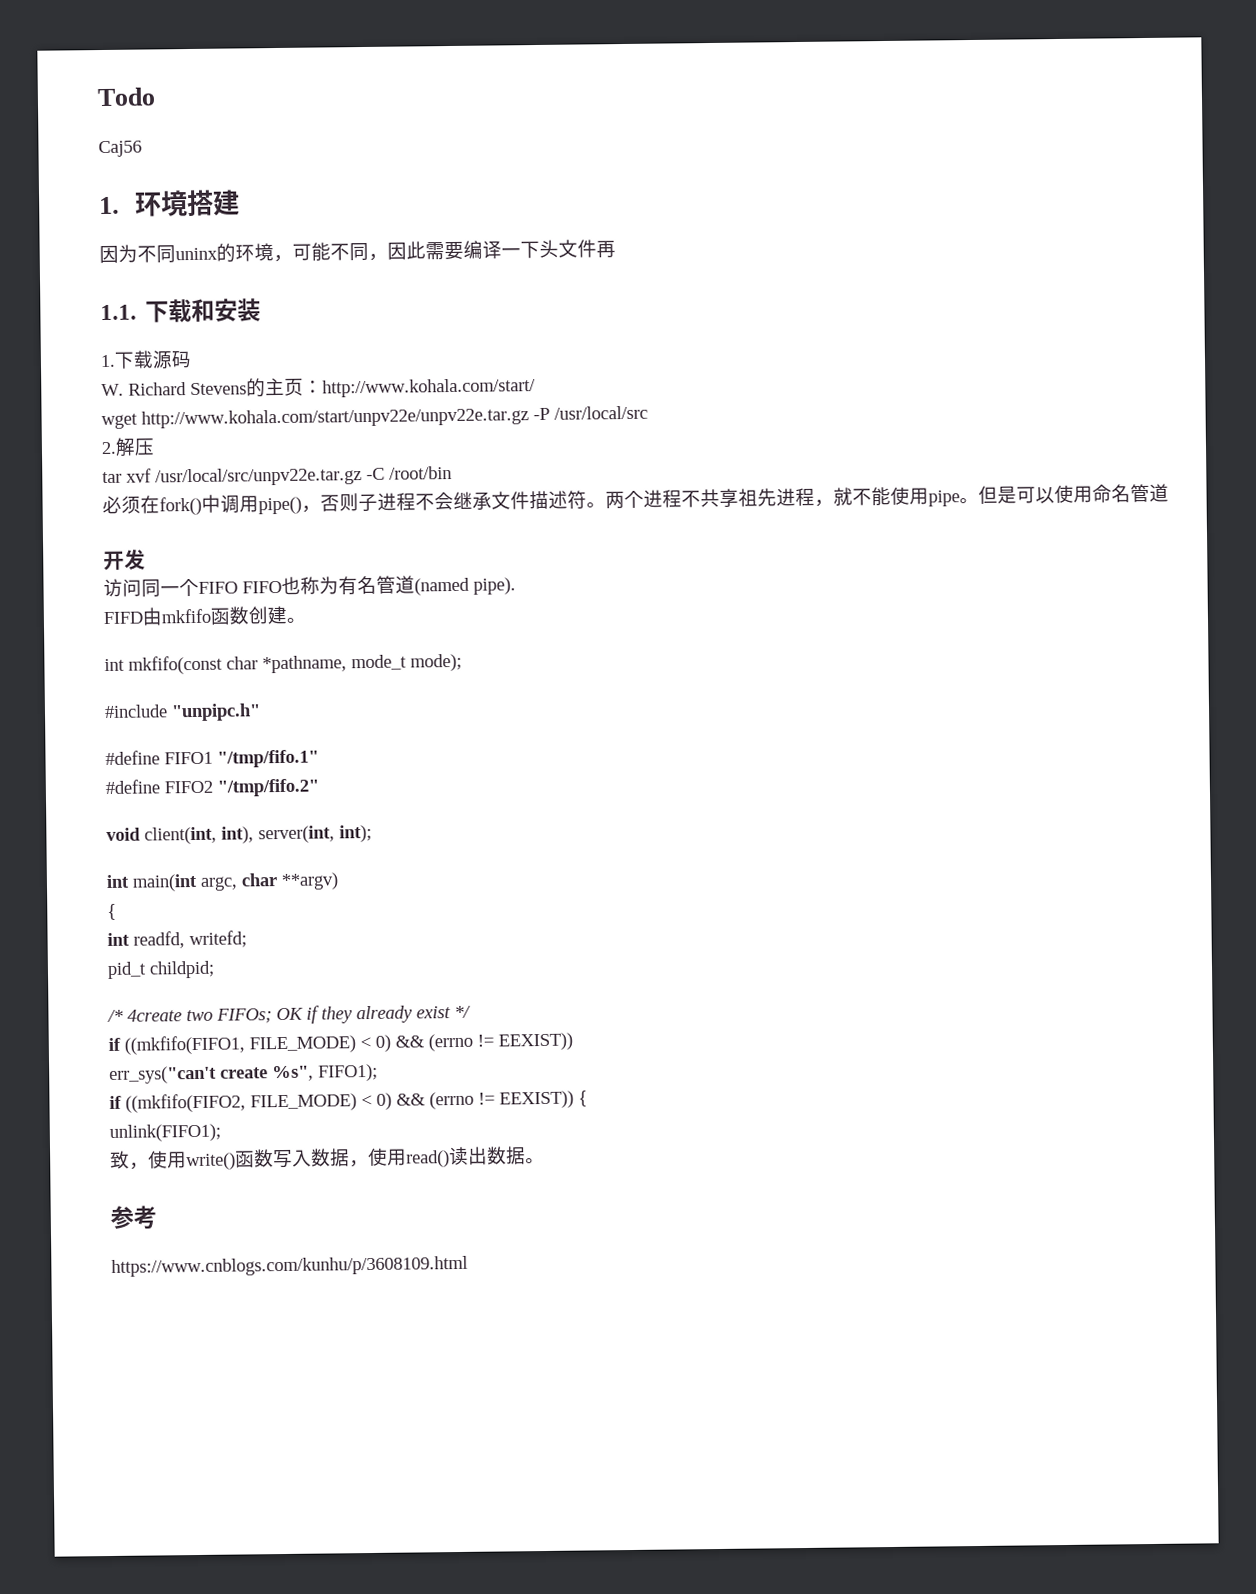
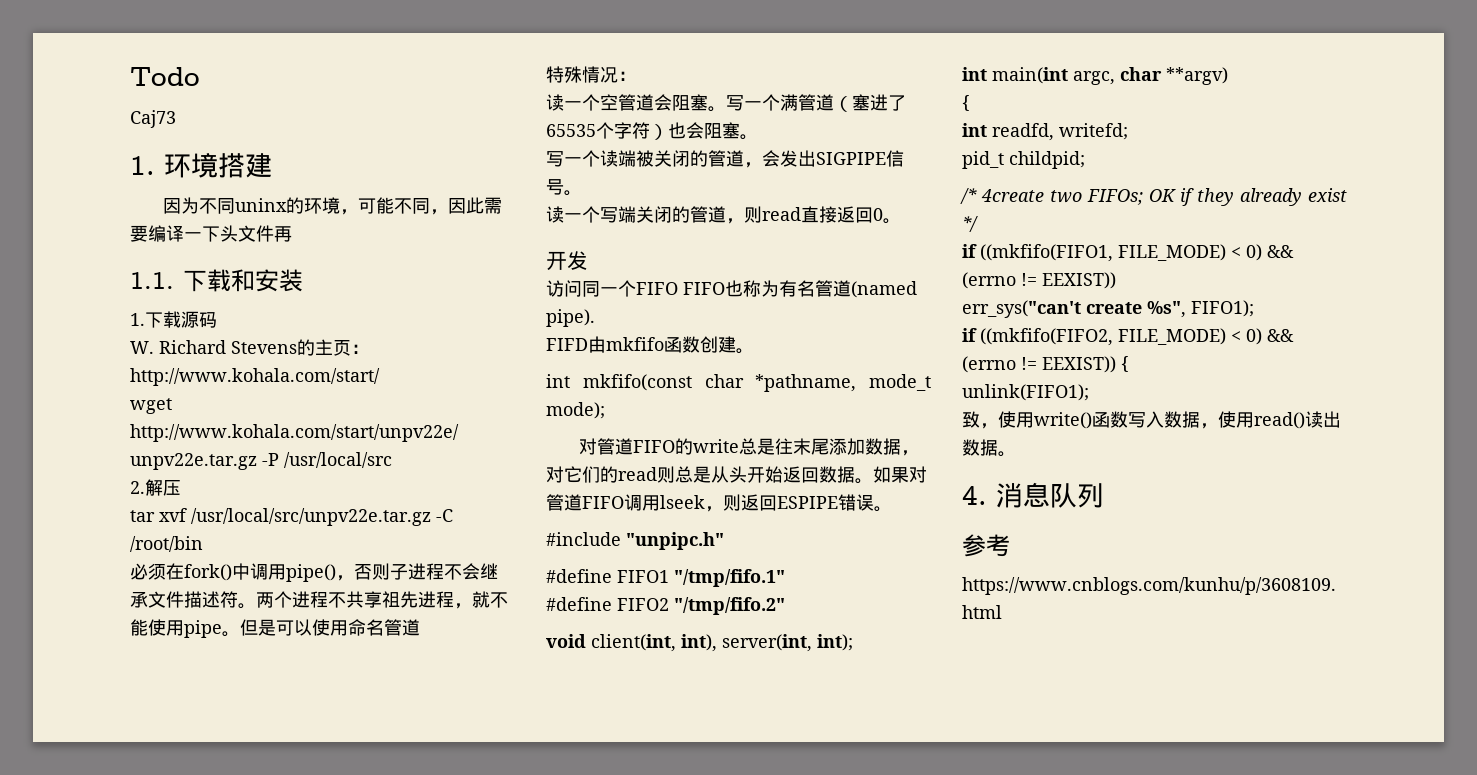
- Caj56
+ Caj73
+ 特殊情况：
+ 读一个空管道会阻塞。写一个满管道（塞进了65535个字符）也会阻塞。
+ 写一个读端被关闭的管道，会发出SIGPIPE信号。
+ 读一个写端关闭的管道，则read直接返回0。
+ 对管道FIFO的write总是往末尾添加数据，对它们的read则总是从头开始返回数据。如果对管道FIFO调用lseek，则返回ESPIPE错误。
+ 4.消息队列

